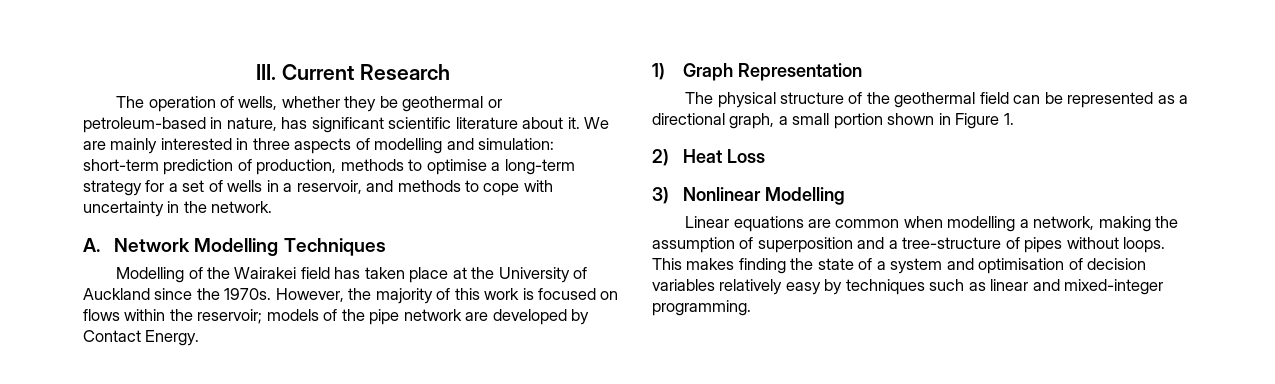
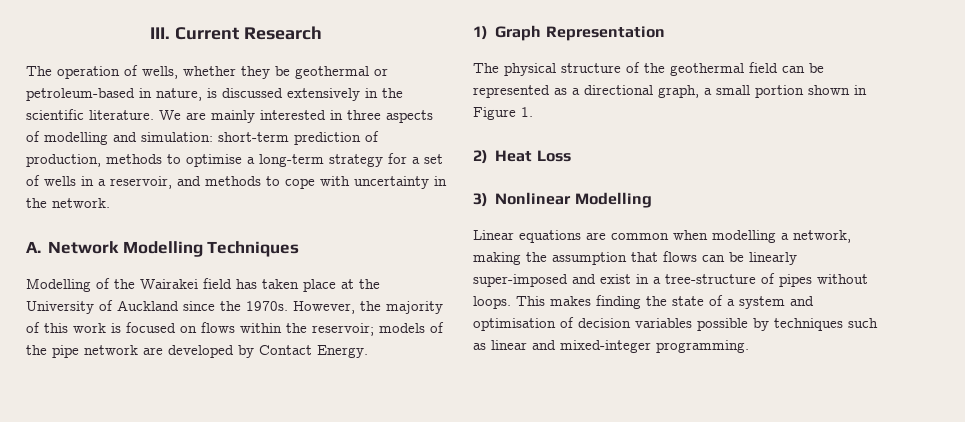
- The operation of wells, whether they be geothermal or petroleum-based in nature, has significant scientific literature about it.
+ The operation of wells, whether they be geothermal or petroleum-based in nature, is discussed extensively in the scientific literature.
- Linear equations are common when modelling a network, making the assumption of superposition and a tree-structure of pipes without loops.
+ Linear equations are common when modelling a network, making the assumption that flows can be linearly super-imposed and exist in a tree-structure of pipes without loops.
- This makes finding the state of a system and optimisation of decision variables relatively easy by techniques such as linear and mixed-integer programming.
+ This makes finding the state of a system and optimisation of decision variables possible by techniques such as linear and mixed-integer programming.

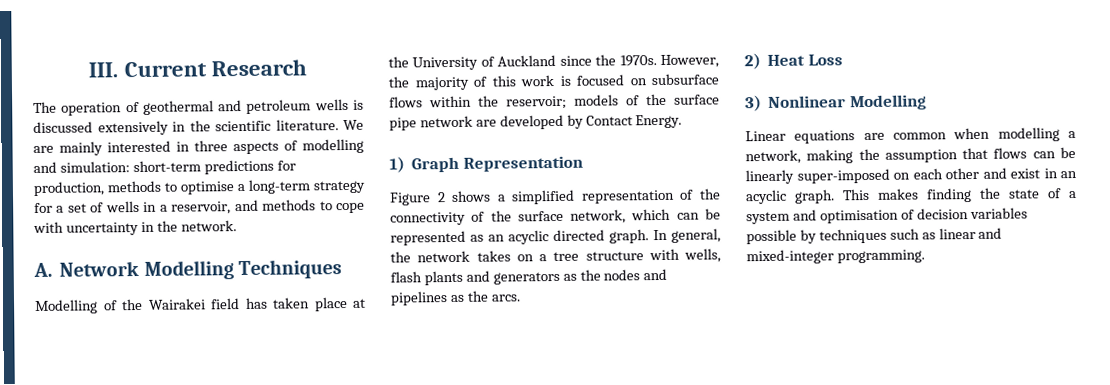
- The operation of wells, whether they be geothermal or petroleum-based in nature, is discussed extensively in the scientific literature.
+ The operation of geothermal and petroleum wells is discussed extensively in the scientific literature.
- We are mainly interested in three aspects of modelling and simulation: short-term prediction of production, methods to optimise a long-term strategy for a set of wells in a reservoir, and methods to cope with uncertainty in the network.
+ We are mainly interested in three aspects of modelling and simulation: short-term predictions for production, methods to optimise a long-term strategy for a set of wells in a reservoir, and methods to cope with uncertainty in the network.
- However, the majority of this work is focused on flows within the reservoir; models of the pipe network are developed by Contact Energy.
+ However, the majority of this work is focused on subsurface flows within the reservoir; models of the surface pipe network are developed by Contact Energy.
- The physical structure of the geothermal field can be represented as a directional graph, a small portion shown in Figure 1.
+ Figure 2 shows a simplified representation of the connectivity of the surface network, which can be represented as an acyclic directed graph. In general, the network takes on a tree structure with wells, flash plants and generators as the nodes and pipelines as the arcs.
- Linear equations are common when modelling a network, making the assumption that flows can be linearly super-imposed and exist in a tree-structure of pipes without loops.
+ Linear equations are common when modelling a network, making the assumption that flows can be linearly super-imposed on each other and exist in an acyclic graph.

